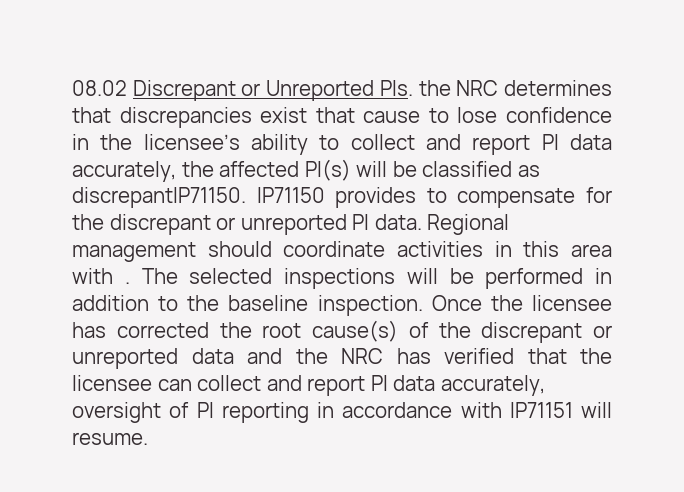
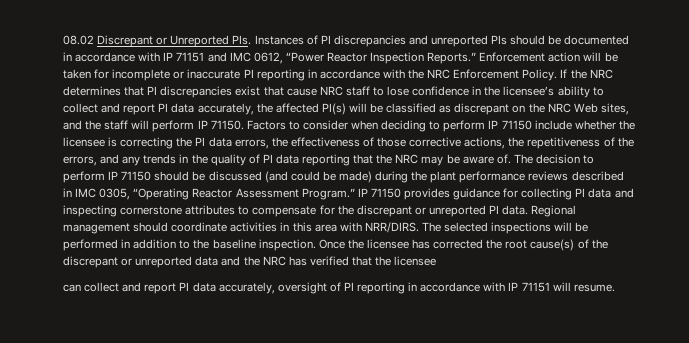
- 08.02 Discrepant or Unreported PIs. the NRC determines that discrepancies exist that cause to lose confidence in the licensee’s ability to collect and report PI data accurately, the affected PI(s) will be classified as discrepantIP71150. IP71150 provides to compensate for the discrepant or unreported PI data.
+ 08.02 Discrepant or Unreported PIs. Instances of PI discrepancies and unreported PIs should be documented in accordance with IP 71151 and IMC 0612, “Power Reactor Inspection Reports.” Enforcement action will be taken for incomplete or inaccurate PI reporting in accordance with the NRC Enforcement Policy. If the NRC determines that PI discrepancies exist that cause NRC staff to lose confidence in the licensee’s ability to collect and report PI data accurately, the affected PI(s) will be classified as discrepant on the NRC Web sites, and the staff will perform IP 71150. Factors to consider when deciding to perform IP 71150 include whether the licensee is correcting the PI data errors, the effectiveness of those corrective actions, the repetitiveness of the errors, and any trends in the quality of PI data reporting that the NRC may be aware of. The decision to perform IP 71150 should be discussed (and could be made) during the plant performance reviews described in IMC 0305, “Operating Reactor Assessment Program.” IP 71150 provides guidance for collecting PI data and inspecting cornerstone attributes to compensate for the discrepant or unreported PI data.
- Regional management should coordinate activities in this area with .
+ Regional management should coordinate activities in this area with NRR/DIRS.
- Once the licensee has corrected the root cause(s) of the discrepant or unreported data and the NRC has verified that the licensee can collect and report PI data accurately, oversight of PI reporting in accordance with IP71151 will resume.
+ Once the licensee has corrected the root cause(s) of the discrepant or unreported data and the NRC has verified that the licensee
+ can collect and report PI data accurately, oversight of PI reporting in accordance with IP 71151 will resume.

